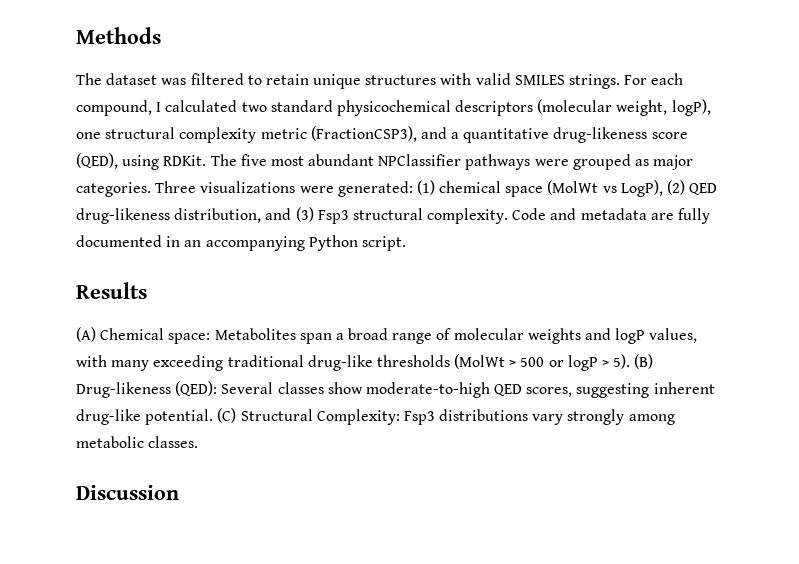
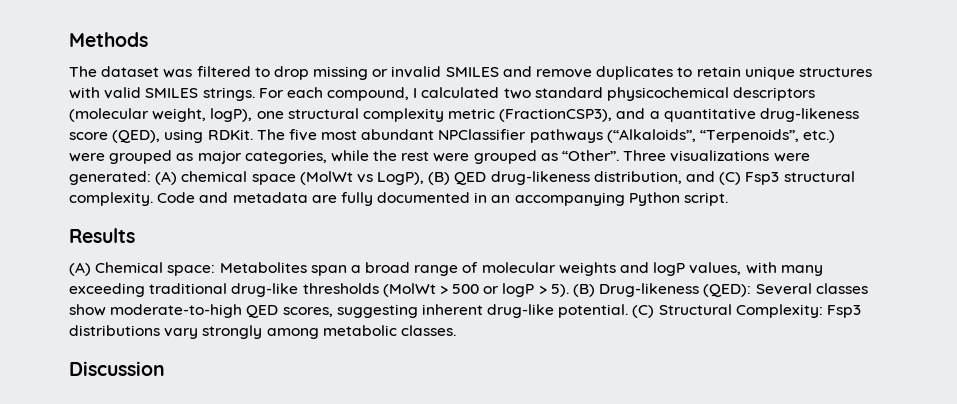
- The dataset was filtered to retain unique structures with valid SMILES strings.
+ The dataset was filtered to drop missing or invalid SMILES and remove duplicates to retain unique structures with valid SMILES strings.
- The five most abundant NPClassifier pathways were grouped as major categories.
+ The five most abundant NPClassifier pathways (“Alkaloids”, “Terpenoids”, etc.) were grouped as major categories, while the rest were grouped as “Other”.
- Three visualizations were generated: (1) chemical space (MolWt vs LogP), (2) QED drug-likeness distribution, and (3) Fsp3 structural complexity.
+ Three visualizations were generated: (A) chemical space (MolWt vs LogP), (B) QED drug-likeness distribution, and (C) Fsp3 structural complexity.

